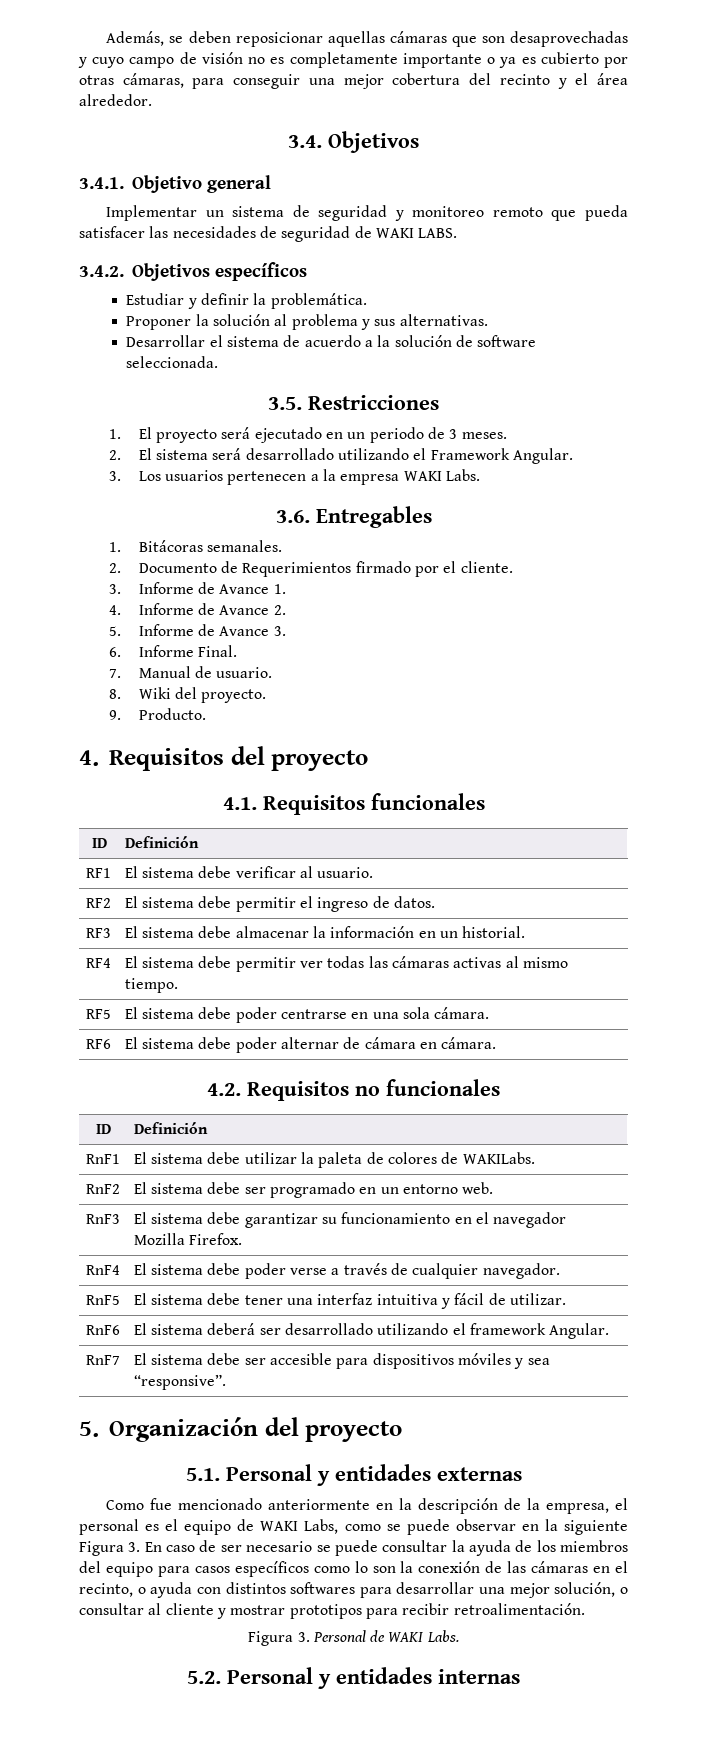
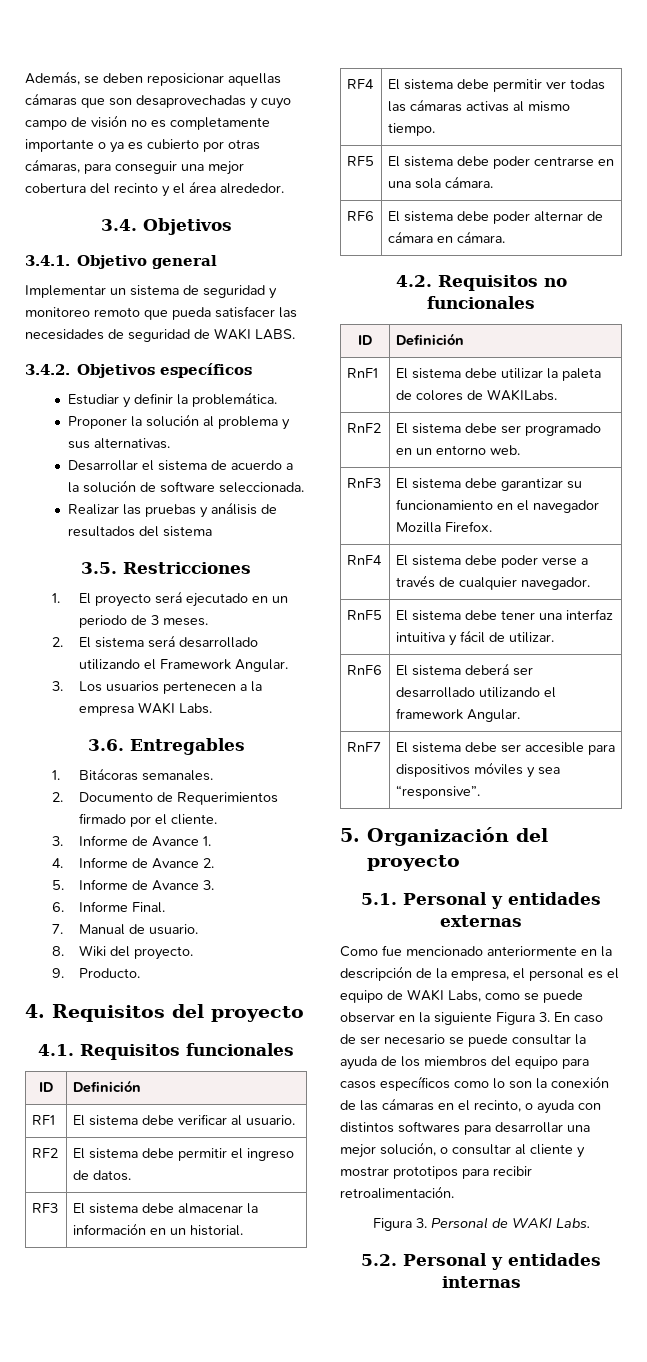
+ Realizar las pruebas y análisis de resultados del sistema

